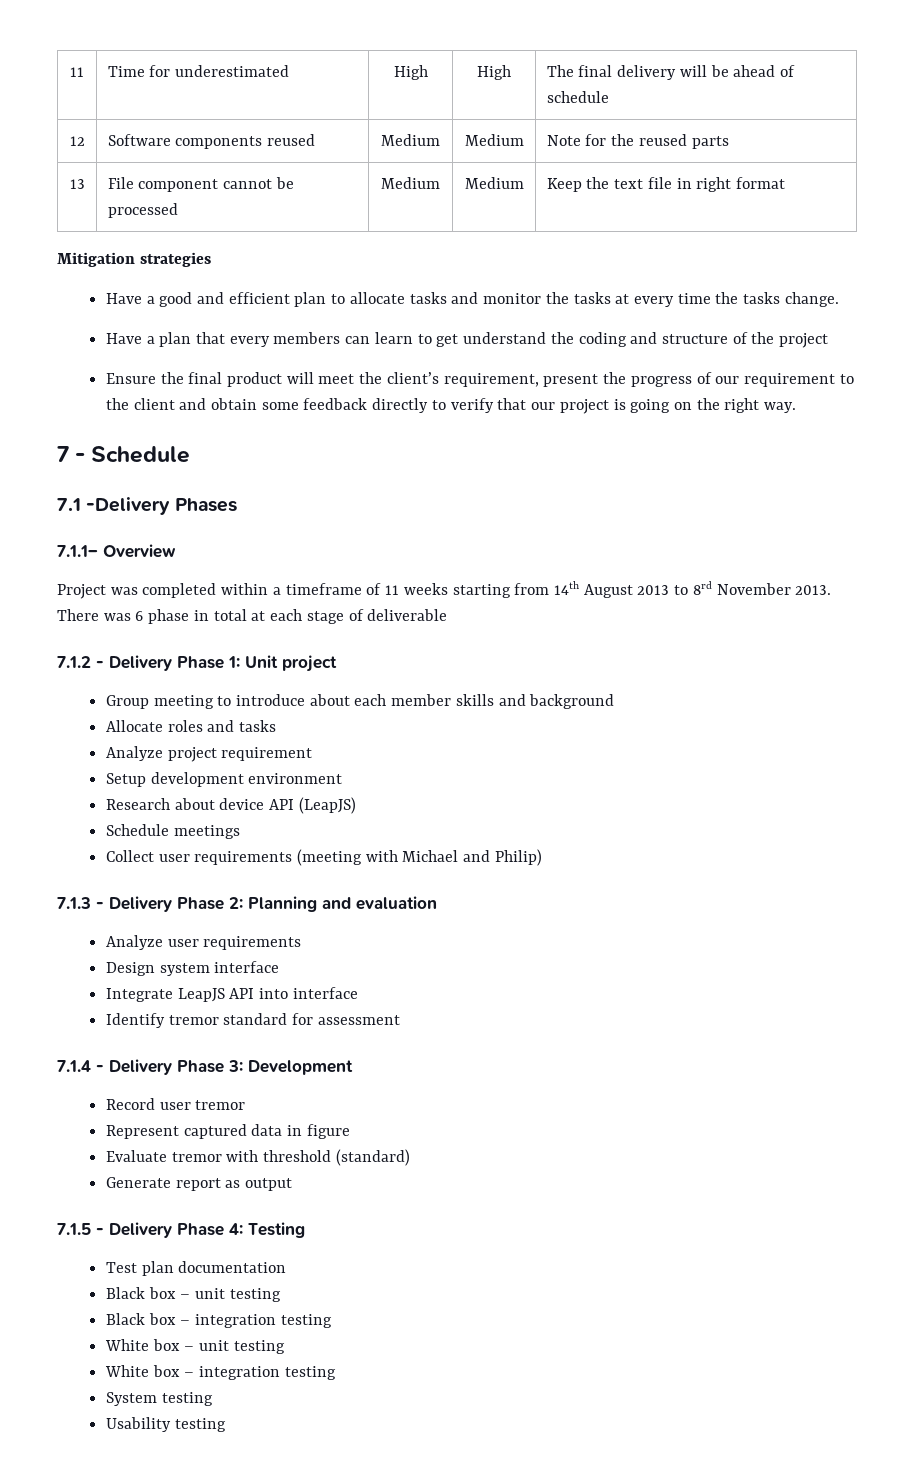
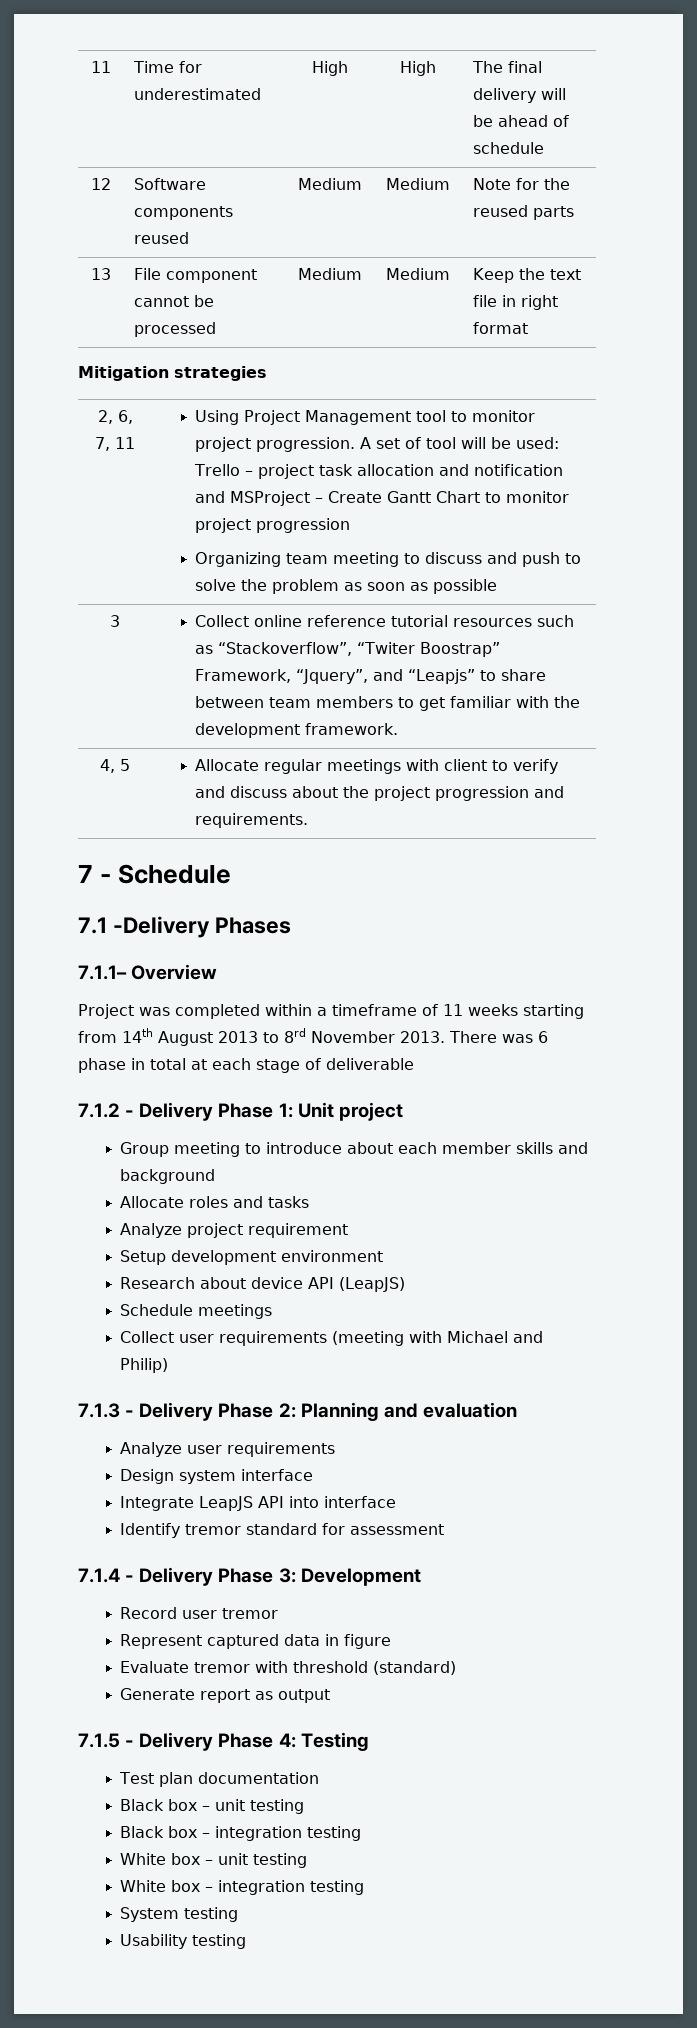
- Have a good and efficient plan to allocate tasks and monitor the tasks at every time the tasks change.
- Have a plan that every members can learn to get understand the coding and structure of the project
- Ensure the final product will meet the client’s requirement, present the progress of our requirement to the client and obtain some feedback directly to verify that our project is going on the right way.
+ 2, 6, 7, 11 | Using Project Management tool to monitor project progression. A set of tool will be used: Trello – project task allocation and notification and MSProject – Create Gantt Chart to monitor project progression
+ Organizing team meeting to discuss and push to solve the problem as soon as possible
+ 3 | Collect online reference tutorial resources such as “Stackoverflow”, “Twiter Boostrap” Framework, “Jquery”, and “Leapjs” to share between team members to get familiar with the development framework.
+ 4, 5 | Allocate regular meetings with client to verify and discuss about the project progression and requirements.

